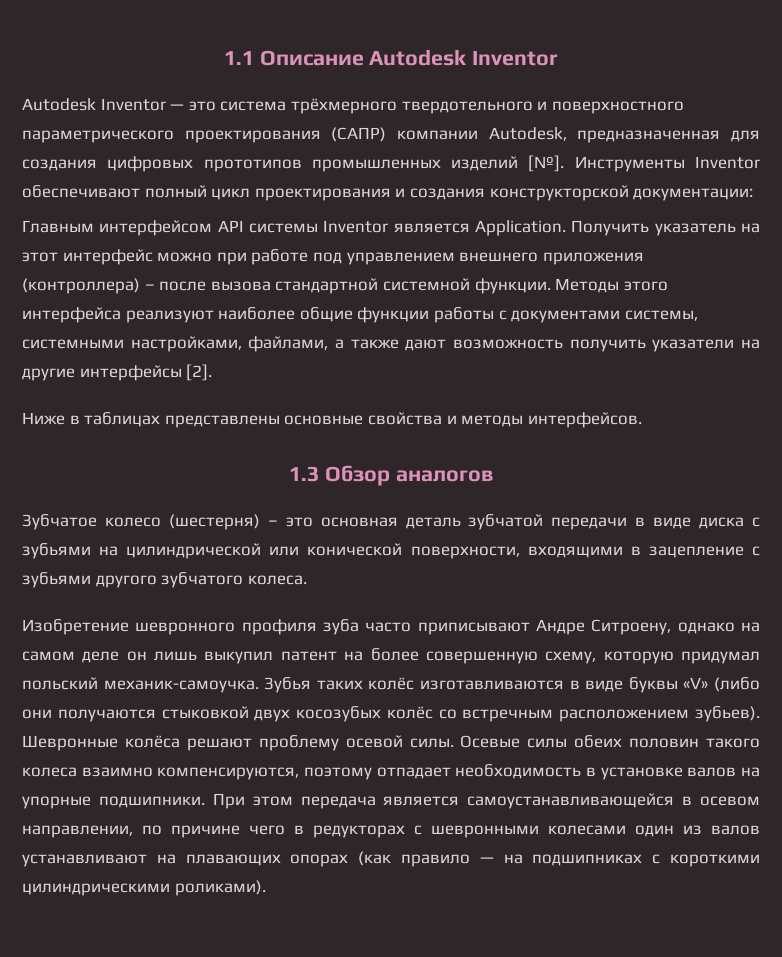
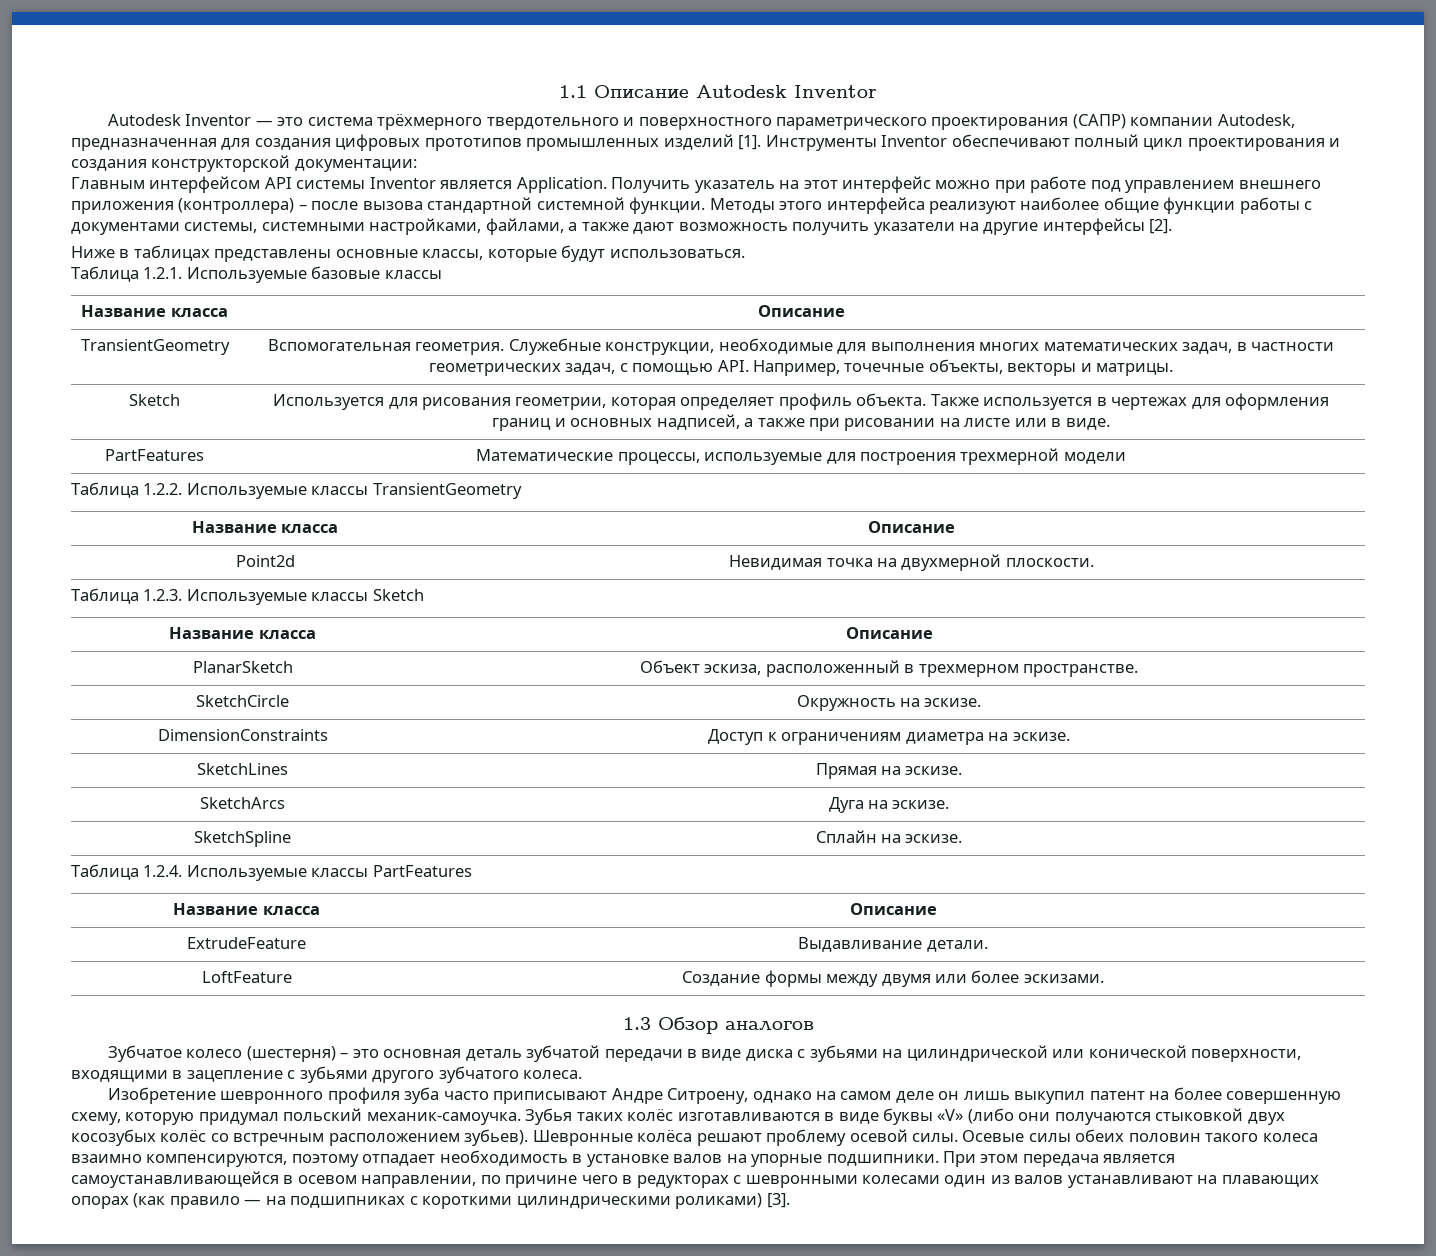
- Autodesk Inventor — это система трёхмерного твердотельного и поверхностного параметрического проектирования (САПР) компании Autodesk, предназначенная для создания цифровых прототипов промышленных изделий [№].
+ Autodesk Inventor — это система трёхмерного твердотельного и поверхностного параметрического проектирования (САПР) компании Autodesk, предназначенная для создания цифровых прототипов промышленных изделий [1].
- Ниже в таблицах представлены основные свойства и методы интерфейсов.
+ Ниже в таблицах представлены основные классы, которые будут использоваться.
+ Таблица 1.2.1. Используемые базовые классы
+ Название класса | Описание
+ TransientGeometry | Вспомогательная геометрия. Cлужебные конструкции, необходимые для выполнения многих математических задач, в частности геометрических задач, с помощью API. Например, точечные объекты, векторы и матрицы.
+ Sketch | Используется для рисования геометрии, которая определяет профиль объекта. Также используется в чертежах для оформления границ и основных надписей, а также при рисовании на листе или в виде.
+ PartFeatures | Математические процессы, используемые для построения трехмерной модели
+ Таблица 1.2.2. Используемые классы TransientGeometry
+ Название класса | Описание
+ Point2d | Невидимая точка на двухмерной плоскости.
+ Таблица 1.2.3. Используемые классы Sketch
+ Название класса | Описание
+ PlanarSketch | Объект эскиза, расположенный в трехмерном пространстве.
+ SketchCircle | Окружность на эскизе.
+ DimensionConstraints | Доступ к ограничениям диаметра на эскизе.
+ SketchLines | Прямая на эскизе.
+ SketchArcs | Дуга на эскизе.
+ SketchSpline | Сплайн на эскизе.
+ Таблица 1.2.4. Используемые классы PartFeatures
+ Название класса | Описание
+ ExtrudeFeature | Выдавливание детали.
+ LoftFeature | Создание формы между двумя или более эскизами.
- При этом передача является самоустанавливающейся в осевом направлении, по причине чего в редукторах с шевронными колесами один из валов устанавливают на плавающих опорах (как правило — на подшипниках с короткими цилиндрическими роликами).
+ При этом передача является самоустанавливающейся в осевом направлении, по причине чего в редукторах с шевронными колесами один из валов устанавливают на плавающих опорах (как правило — на подшипниках с короткими цилиндрическими роликами) [3].

